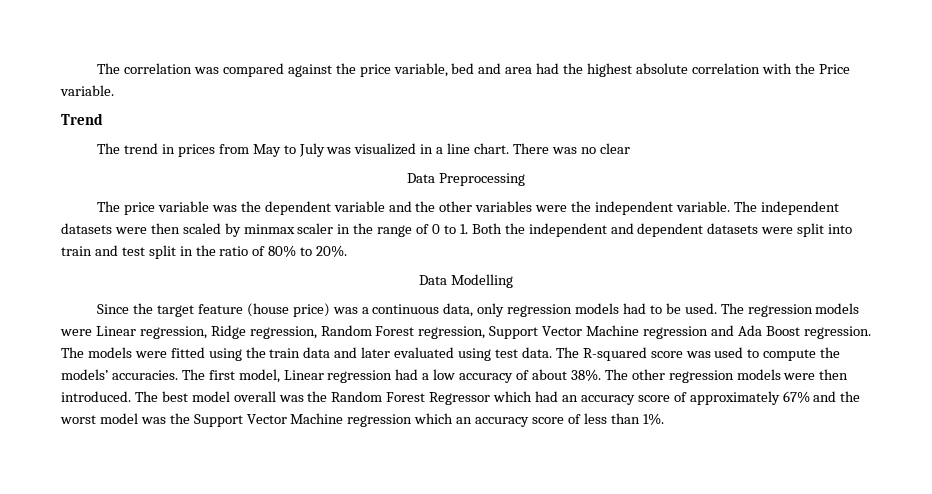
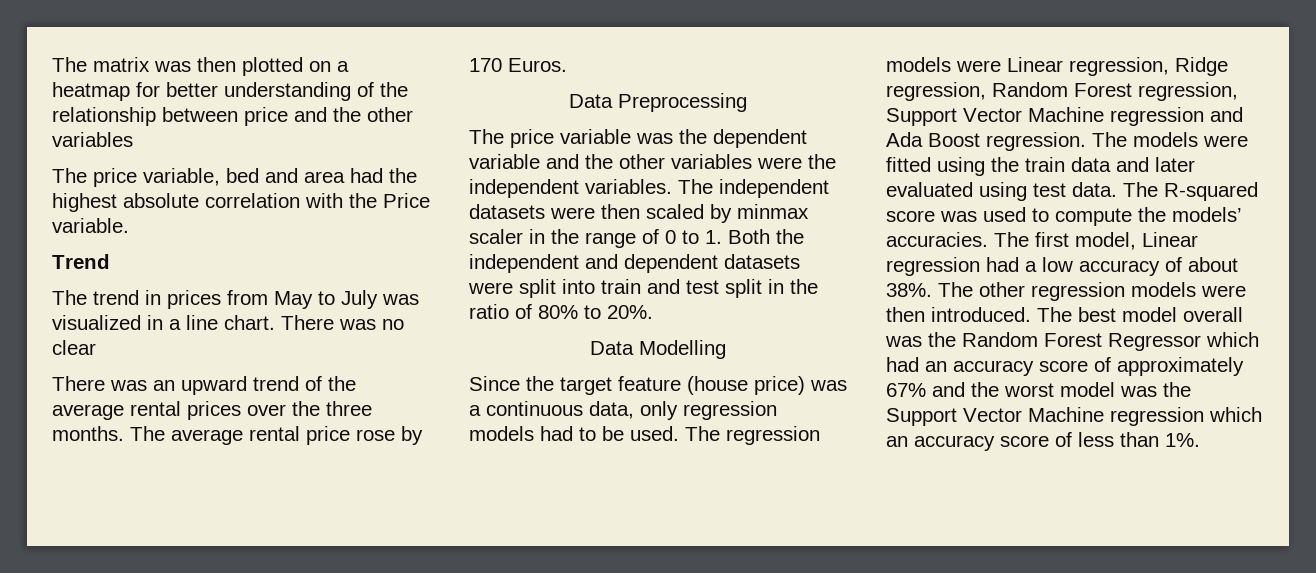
- The correlation was compared against the price variable, bed and area had the highest absolute correlation with the Price variable.
+ The matrix was then plotted on a heatmap for better understanding of the relationship between price and the other variables
+ The price variable, bed and area had the highest absolute correlation with the Price variable.
+ There was an upward trend of the average rental prices over the three months. The average rental price rose by 170 Euros.
- The price variable was the dependent variable and the other variables were the independent variable.
+ The price variable was the dependent variable and the other variables were the independent variables.

